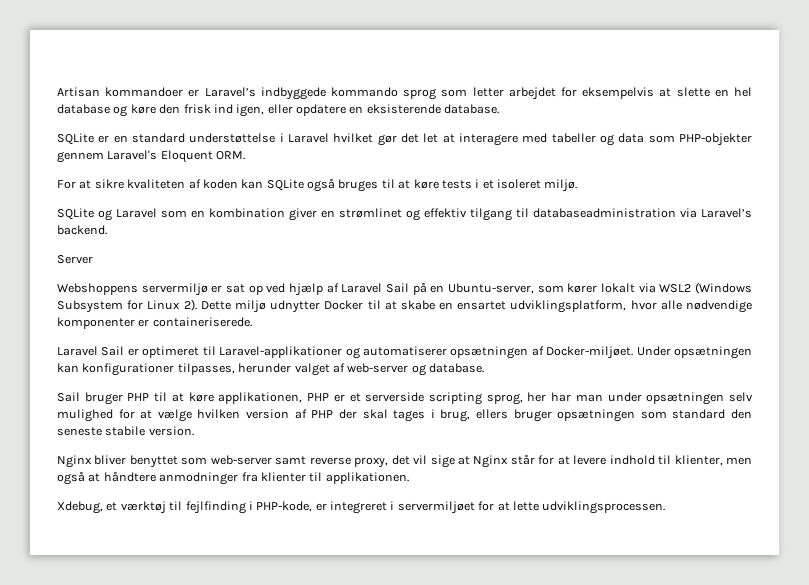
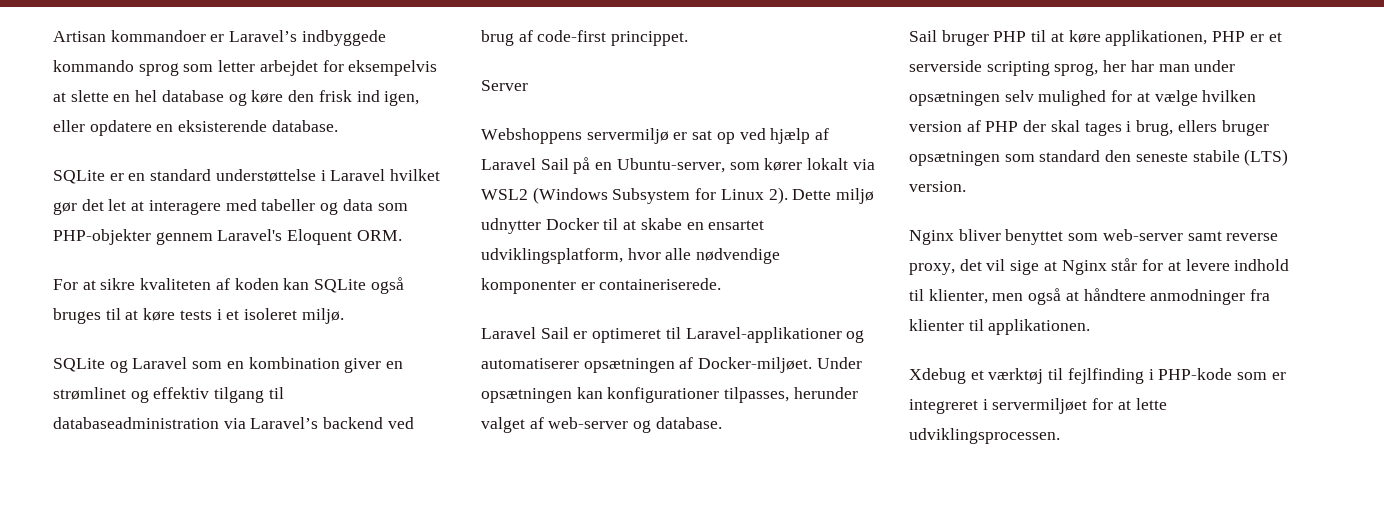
- SQLite og Laravel som en kombination giver en strømlinet og effektiv tilgang til databaseadministration via Laravel’s backend.
+ SQLite og Laravel som en kombination giver en strømlinet og effektiv tilgang til databaseadministration via Laravel’s backend ved brug af code-first princippet.
- Sail bruger PHP til at køre applikationen, PHP er et serverside scripting sprog, her har man under opsætningen selv mulighed for at vælge hvilken version af PHP der skal tages i brug, ellers bruger opsætningen som standard den seneste stabile version.
+ Sail bruger PHP til at køre applikationen, PHP er et serverside scripting sprog, her har man under opsætningen selv mulighed for at vælge hvilken version af PHP der skal tages i brug, ellers bruger opsætningen som standard den seneste stabile (LTS) version.
- Xdebug, et værktøj til fejlfinding i PHP-kode, er integreret i servermiljøet for at lette udviklingsprocessen.
+ Xdebug et værktøj til fejlfinding i PHP-kode som er integreret i servermiljøet for at lette udviklingsprocessen.

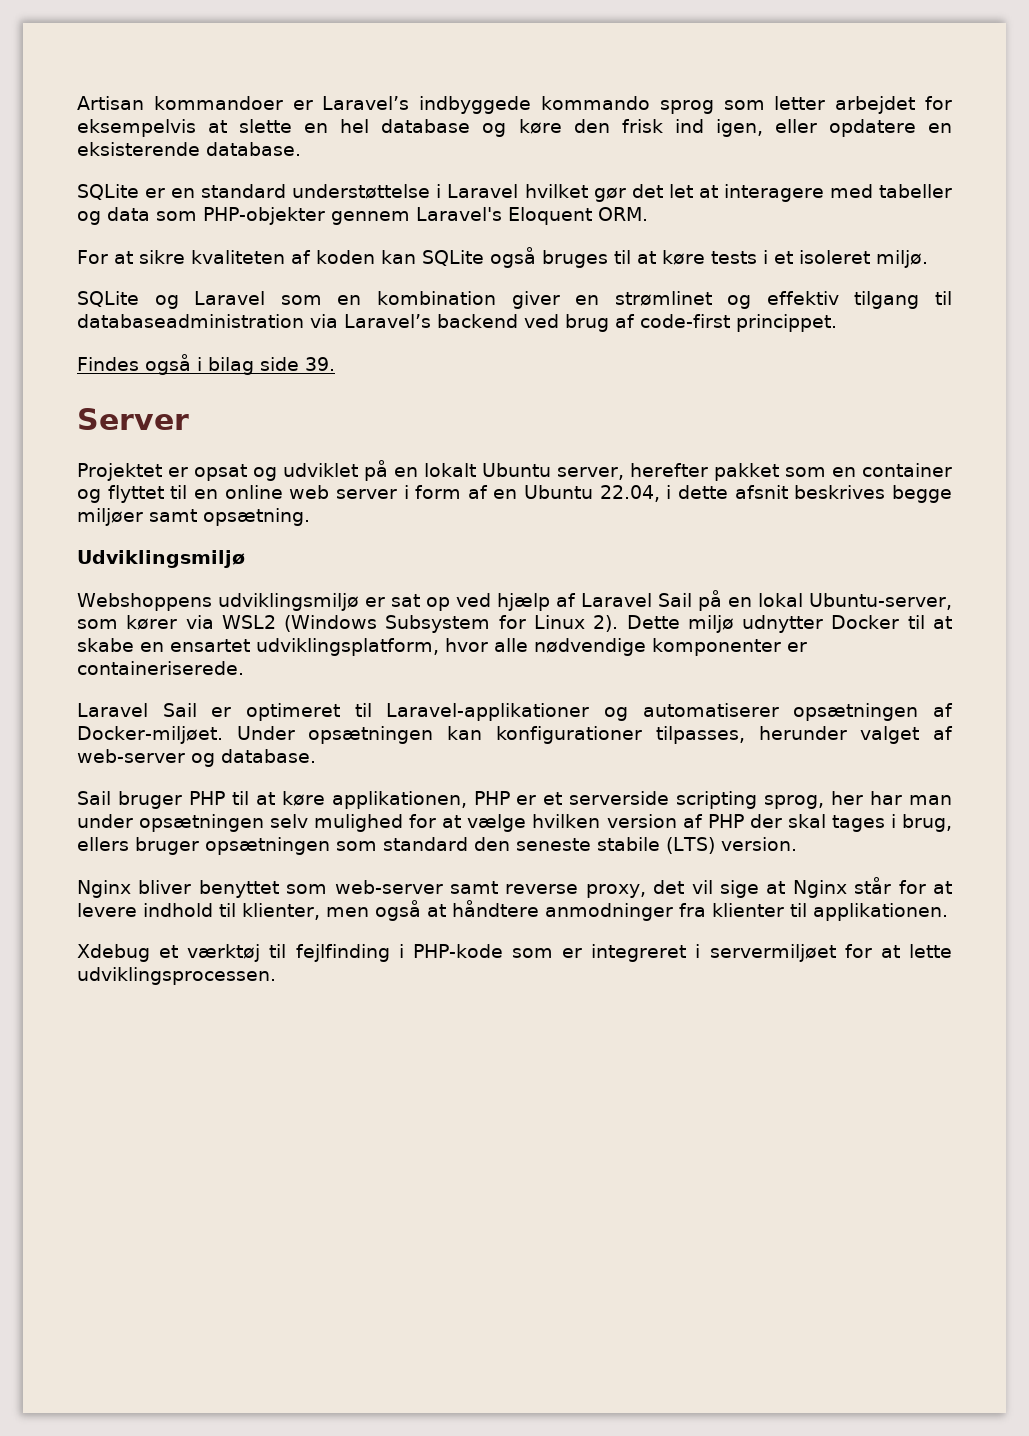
+ Findes også i bilag side 39.
  Server
+ Projektet er opsat og udviklet på en lokalt Ubuntu server, herefter pakket som en container og flyttet til en online web server i form af en Ubuntu 22.04, i dette afsnit beskrives begge miljøer samt opsætning.
+ Udviklingsmiljø
- Webshoppens servermiljø er sat op ved hjælp af Laravel Sail på en Ubuntu-server, som kører lokalt via WSL2 (Windows Subsystem for Linux 2).
+ Webshoppens udviklingsmiljø er sat op ved hjælp af Laravel Sail på en lokal Ubuntu-server, som kører via WSL2 (Windows Subsystem for Linux 2).

